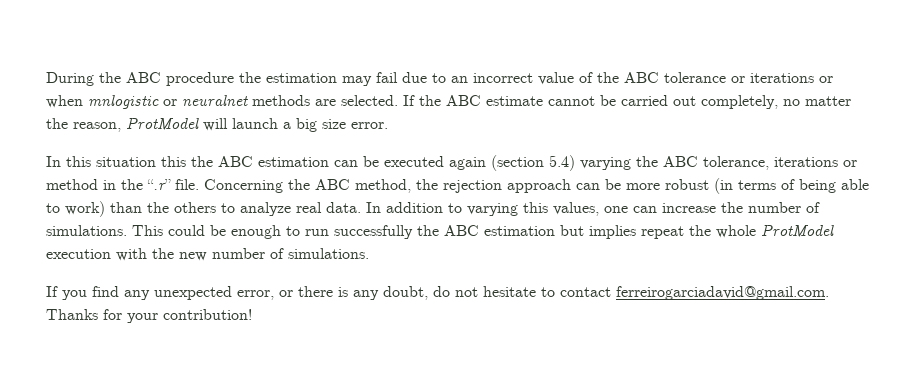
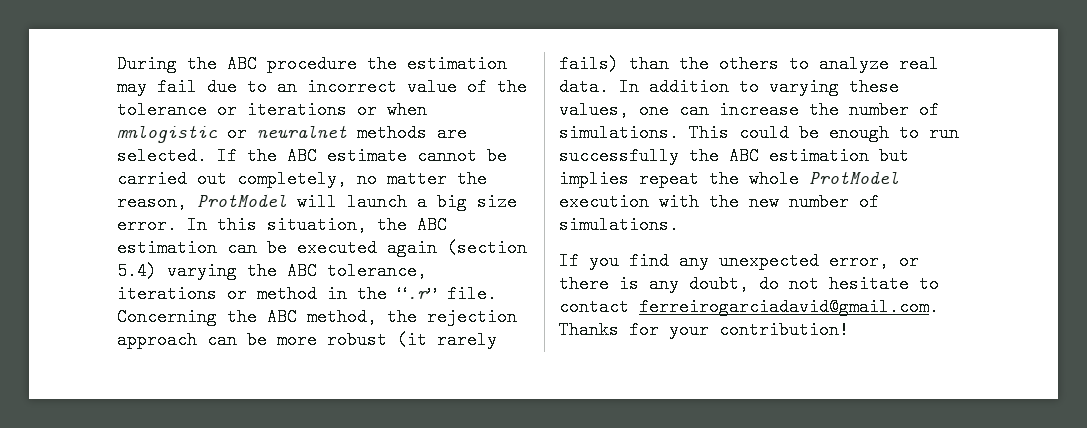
- During the ABC procedure the estimation may fail due to an incorrect value of the ABC tolerance or iterations or when mnlogistic or neuralnet methods are selected.
+ During the ABC procedure the estimation may fail due to an incorrect value of the tolerance or iterations or when mnlogistic or neuralnet methods are selected.
- If the ABC estimate cannot be carried out completely, no matter the reason, ProtModel will launch a big size error.
- In this situation this the ABC estimation can be executed again (section 5.4) varying the ABC tolerance, iterations or method in the “.r” file.
+ If the ABC estimate cannot be carried out completely, no matter the reason, ProtModel will launch a big size error. In this situation, the ABC estimation can be executed again (section 5.4) varying the ABC tolerance, iterations or method in the “.r” file.
- Concerning the ABC method, the rejection approach can be more robust (in terms of being able to work) than the others to analyze real data.
+ Concerning the ABC method, the rejection approach can be more robust (it rarely fails) than the others to analyze real data.
- In addition to varying this values, one can increase the number of simulations.
+ In addition to varying these values, one can increase the number of simulations.

